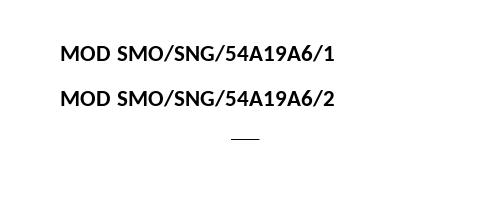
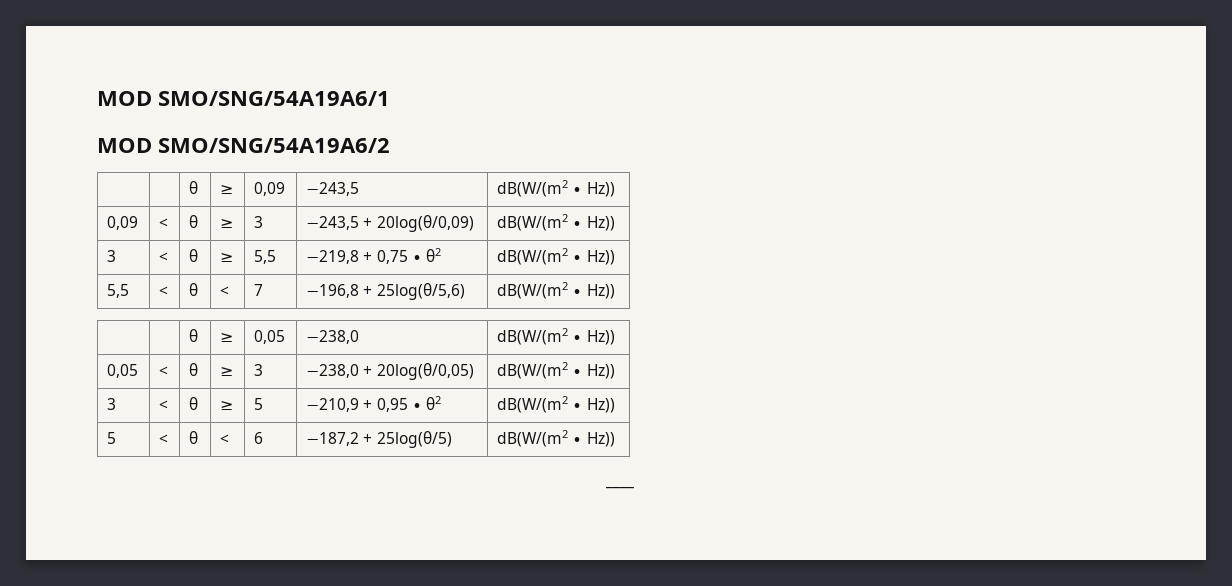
+ | | θ | ≥ | 0,09 | −243,5 | dB(W/(m2 ∙ Hz))
+ 0,09 | < | θ | ≥ | 3 | −243,5 + 20log(θ/0,09) | dB(W/(m2 ∙ Hz))
+ 3 | < | θ | ≥ | 5,5 | −219,8 + 0,75 ∙ θ2 | dB(W/(m2 ∙ Hz))
+ 5,5 | < | θ | < | 7 | −196,8 + 25log(θ/5,6) | dB(W/(m2 ∙ Hz))
+ | | θ | ≥ | 0,05 | −238,0 | dB(W/(m2 ∙ Hz))
+ 0,05 | < | θ | ≥ | 3 | −238,0 + 20log(θ/0,05) | dB(W/(m2 ∙ Hz))
+ 3 | < | θ | ≥ | 5 | −210,9 + 0,95 ∙ θ2 | dB(W/(m2 ∙ Hz))
+ 5 | < | θ | < | 6 | −187,2 + 25log(θ/5) | dB(W/(m2 ∙ Hz))

